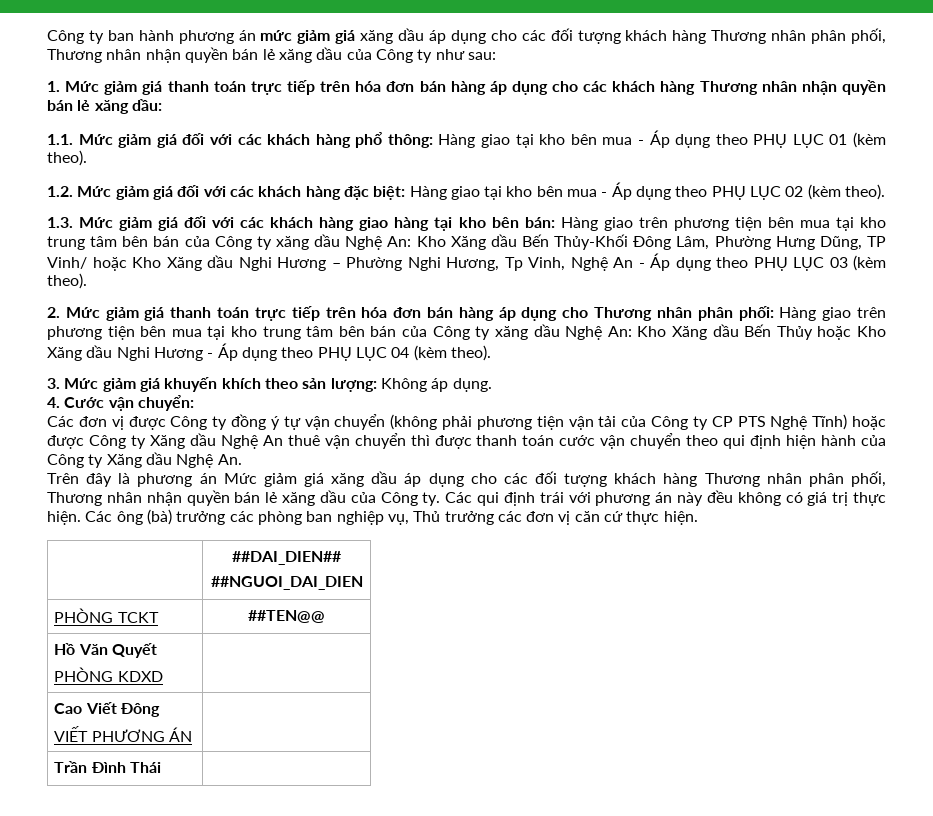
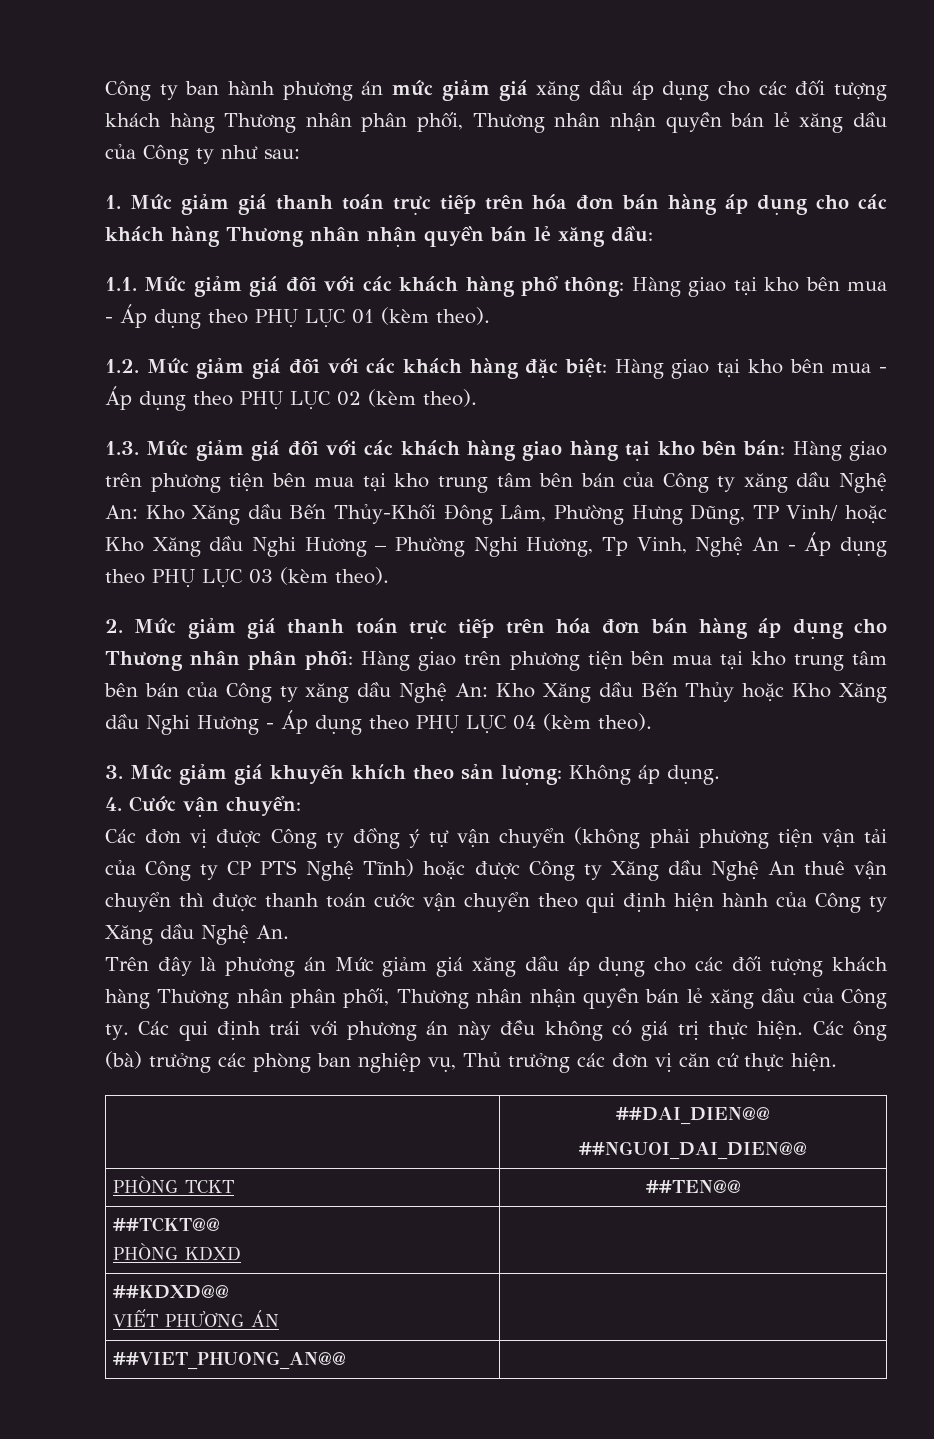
- | ##DAI_DIEN##
- ##NGUOI_DAI_DIEN
+ | ##DAI_DIEN@@
+ ##NGUOI_DAI_DIEN@@
- Hồ Văn Quyết
+ ##TCKT@@
- Cao Viết Đông
+ ##KDXD@@
- Trần Đình Thái |
+ ##VIET_PHUONG_AN@@ |

